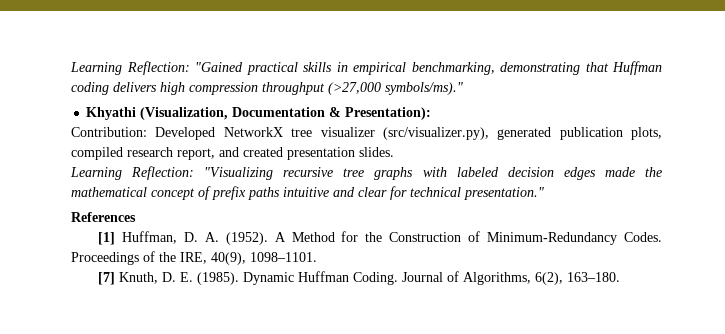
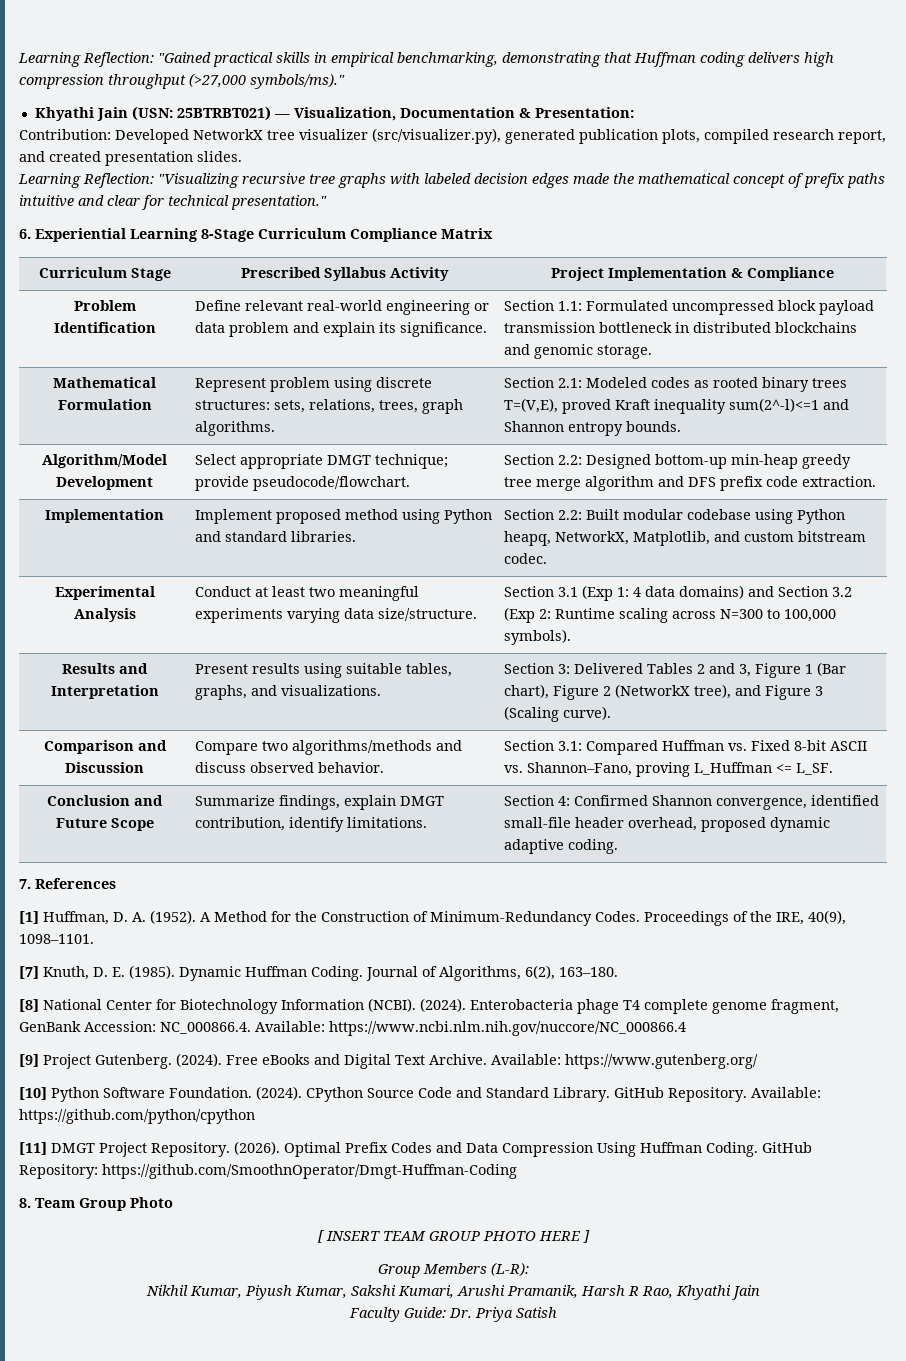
- Khyathi (Visualization, Documentation & Presentation):
+ Khyathi Jain (USN: 25BTRBT021) — Visualization, Documentation & Presentation:
- References
+ 6. Experiential Learning 8-Stage Curriculum Compliance Matrix
+ Curriculum Stage | Prescribed Syllabus Activity | Project Implementation & Compliance
+ Problem Identification | Define relevant real-world engineering or data problem and explain its significance. | Section 1.1: Formulated uncompressed block payload transmission bottleneck in distributed blockchains and genomic storage.
+ Mathematical Formulation | Represent problem using discrete structures: sets, relations, trees, graph algorithms. | Section 2.1: Modeled codes as rooted binary trees T=(V,E), proved Kraft inequality sum(2^-l)<=1 and Shannon entropy bounds.
+ Algorithm/Model Development | Select appropriate DMGT technique; provide pseudocode/flowchart. | Section 2.2: Designed bottom-up min-heap greedy tree merge algorithm and DFS prefix code extraction.
+ Implementation | Implement proposed method using Python and standard libraries. | Section 2.2: Built modular codebase using Python heapq, NetworkX, Matplotlib, and custom bitstream codec.
+ Experimental Analysis | Conduct at least two meaningful experiments varying data size/structure. | Section 3.1 (Exp 1: 4 data domains) and Section 3.2 (Exp 2: Runtime scaling across N=300 to 100,000 symbols).
+ Results and Interpretation | Present results using suitable tables, graphs, and visualizations. | Section 3: Delivered Tables 2 and 3, Figure 1 (Bar chart), Figure 2 (NetworkX tree), and Figure 3 (Scaling curve).
+ Comparison and Discussion | Compare two algorithms/methods and discuss observed behavior. | Section 3.1: Compared Huffman vs. Fixed 8-bit ASCII vs. Shannon–Fano, proving L_Huffman <= L_SF.
+ Conclusion and Future Scope | Summarize findings, explain DMGT contribution, identify limitations. | Section 4: Confirmed Shannon convergence, identified small-file header overhead, proposed dynamic adaptive coding.
+ 7. References
+ [8] National Center for Biotechnology Information (NCBI). (2024). Enterobacteria phage T4 complete genome fragment, GenBank Accession: NC_000866.4. Available: https://www.ncbi.nlm.nih.gov/nuccore/NC_000866.4
+ [9] Project Gutenberg. (2024). Free eBooks and Digital Text Archive. Available: https://www.gutenberg.org/
+ [10] Python Software Foundation. (2024). CPython Source Code and Standard Library. GitHub Repository. Available: https://github.com/python/cpython
+ [11] DMGT Project Repository. (2026). Optimal Prefix Codes and Data Compression Using Huffman Coding. GitHub Repository: https://github.com/SmoothnOperator/Dmgt-Huffman-Coding
+ 8. Team Group Photo
+ [ INSERT TEAM GROUP PHOTO HERE ]
+ Group Members (L-R):
+ Nikhil Kumar, Piyush Kumar, Sakshi Kumari, Arushi Pramanik, Harsh R Rao, Khyathi Jain
+ Faculty Guide: Dr. Priya Satish

